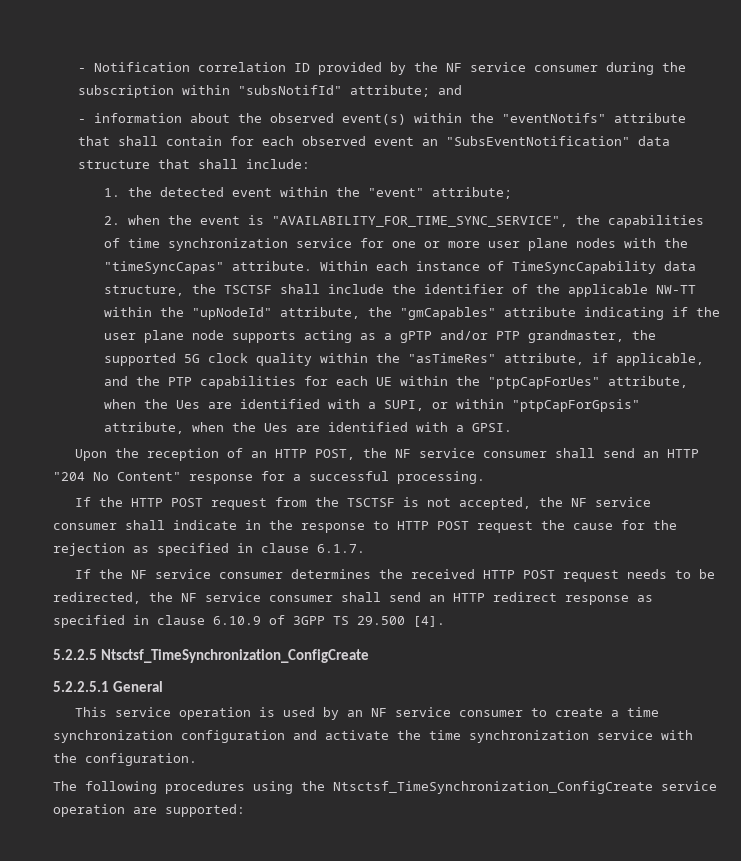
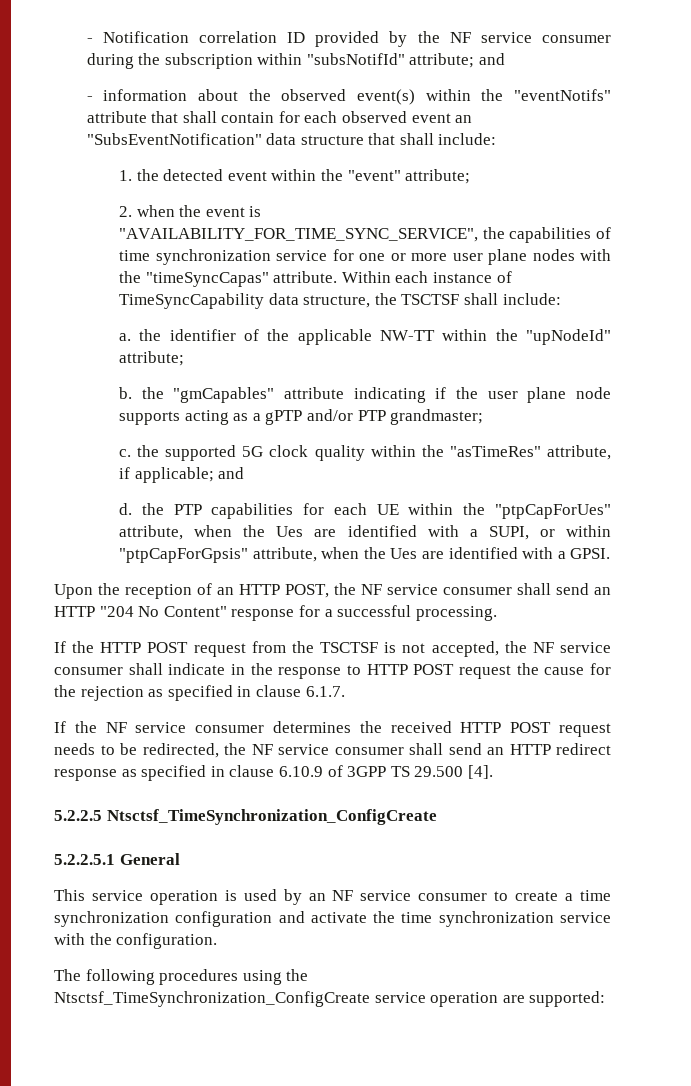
- Within each instance of TimeSyncCapability data structure, the TSCTSF shall include the identifier of the applicable NW-TT within the "upNodeId" attribute, the "gmCapables" attribute indicating if the user plane node supports acting as a gPTP and/or PTP grandmaster, the supported 5G clock quality within the "asTimeRes" attribute, if applicable, and the PTP capabilities for each UE within the "ptpCapForUes" attribute, when the Ues are identified with a SUPI, or within "ptpCapForGpsis" attribute, when the Ues are identified with a GPSI.
+ Within each instance of TimeSyncCapability data structure, the TSCTSF shall include:
+ a. the identifier of the applicable NW-TT within the "upNodeId" attribute;
+ b. the "gmCapables" attribute indicating if the user plane node supports acting as a gPTP and/or PTP grandmaster;
+ c. the supported 5G clock quality within the "asTimeRes" attribute, if applicable; and
+ d. the PTP capabilities for each UE within the "ptpCapForUes" attribute, when the Ues are identified with a SUPI, or within "ptpCapForGpsis" attribute, when the Ues are identified with a GPSI.

